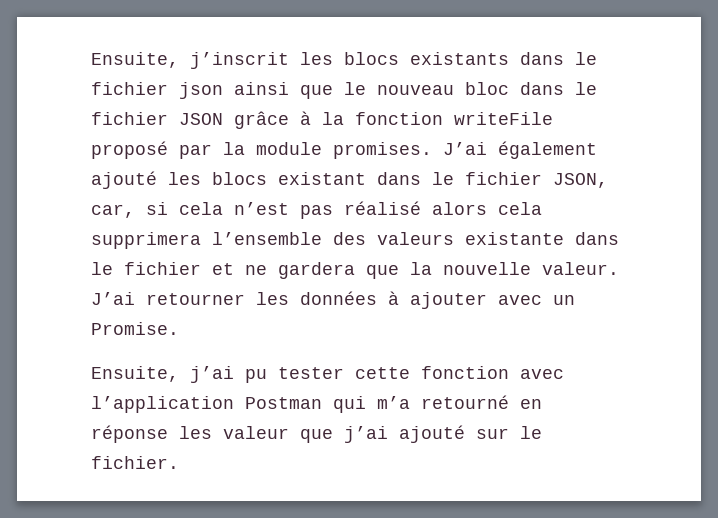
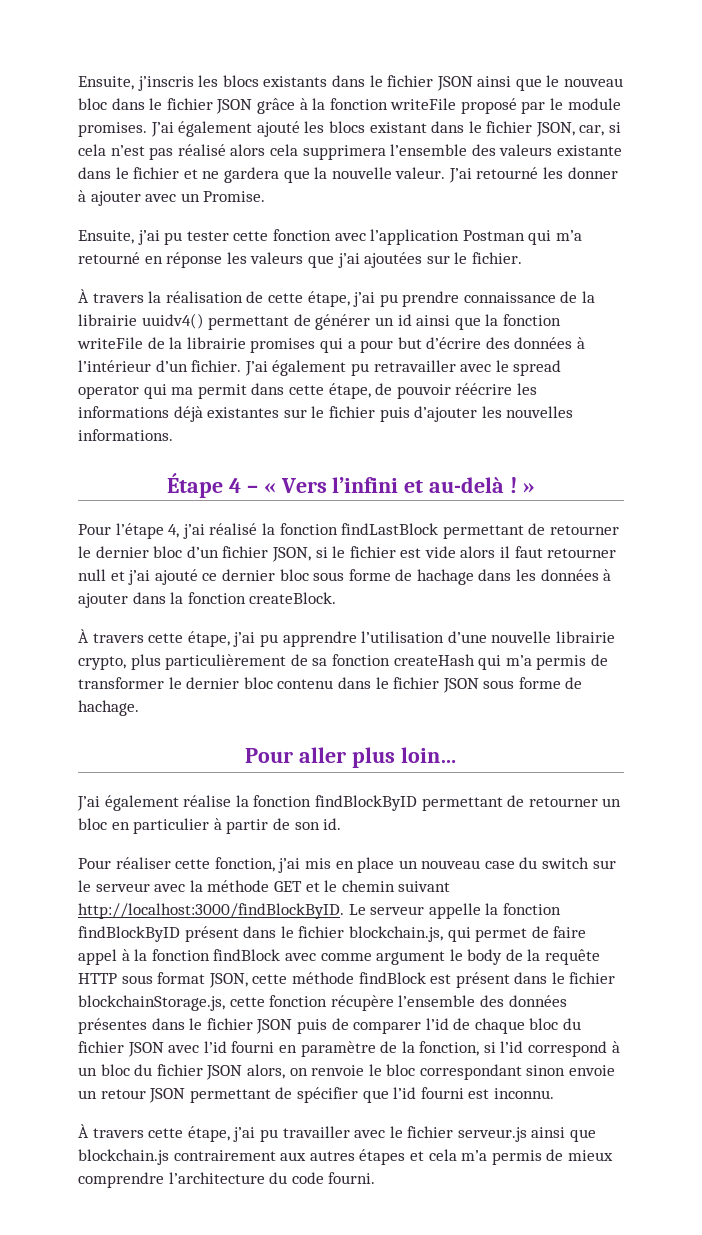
- Ensuite, j’inscrit les blocs existants dans le fichier json ainsi que le nouveau bloc dans le fichier JSON grâce à la fonction writeFile proposé par la module promises.
+ Ensuite, j’inscris les blocs existants dans le fichier JSON ainsi que le nouveau bloc dans le fichier JSON grâce à la fonction writeFile proposé par le module promises.
- J’ai retourner les données à ajouter avec un Promise.
+ J’ai retourné les donner à ajouter avec un Promise.
- Ensuite, j’ai pu tester cette fonction avec l’application Postman qui m’a retourné en réponse les valeur que j’ai ajouté sur le fichier.
+ Ensuite, j’ai pu tester cette fonction avec l’application Postman qui m’a retourné en réponse les valeurs que j’ai ajoutées sur le fichier.
+ À travers la réalisation de cette étape, j’ai pu prendre connaissance de la librairie uuidv4() permettant de générer un id ainsi que la fonction writeFile de la librairie promises qui a pour but d’écrire des données à l’intérieur d’un fichier. J’ai également pu retravailler avec le spread operator qui ma permit dans cette étape, de pouvoir réécrire les informations déjà existantes sur le fichier puis d’ajouter les nouvelles informations.
+ Étape 4 – « Vers l’infini et au-delà ! »
+ Pour l’étape 4, j’ai réalisé la fonction findLastBlock permettant de retourner le dernier bloc d’un fichier JSON, si le fichier est vide alors il faut retourner null et j’ai ajouté ce dernier bloc sous forme de hachage dans les données à ajouter dans la fonction createBlock.
+ À travers cette étape, j’ai pu apprendre l’utilisation d’une nouvelle librairie crypto, plus particulièrement de sa fonction createHash qui m’a permis de transformer le dernier bloc contenu dans le fichier JSON sous forme de hachage.
+ Pour aller plus loin…
+ J’ai également réalise la fonction findBlockByID permettant de retourner un bloc en particulier à partir de son id.
+ Pour réaliser cette fonction, j’ai mis en place un nouveau case du switch sur le serveur avec la méthode GET et le chemin suivant http://localhost:3000/findBlockByID. Le serveur appelle la fonction findBlockByID présent dans le fichier blockchain.js, qui permet de faire appel à la fonction findBlock avec comme argument le body de la requête HTTP sous format JSON, cette méthode findBlock est présent dans le fichier blockchainStorage.js, cette fonction récupère l’ensemble des données présentes dans le fichier JSON puis de comparer l’id de chaque bloc du fichier JSON avec l’id fourni en paramètre de la fonction, si l’id correspond à un bloc du fichier JSON alors, on renvoie le bloc correspondant sinon envoie un retour JSON permettant de spécifier que l’id fourni est inconnu.
+ À travers cette étape, j’ai pu travailler avec le fichier serveur.js ainsi que blockchain.js contrairement aux autres étapes et cela m’a permis de mieux comprendre l’architecture du code fourni.

